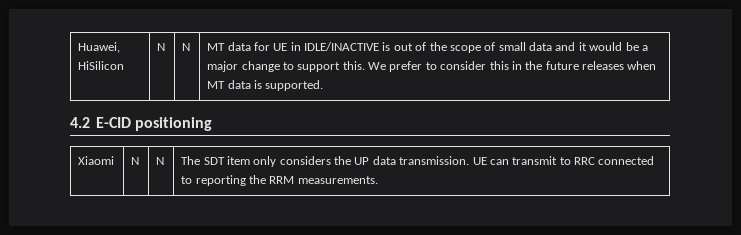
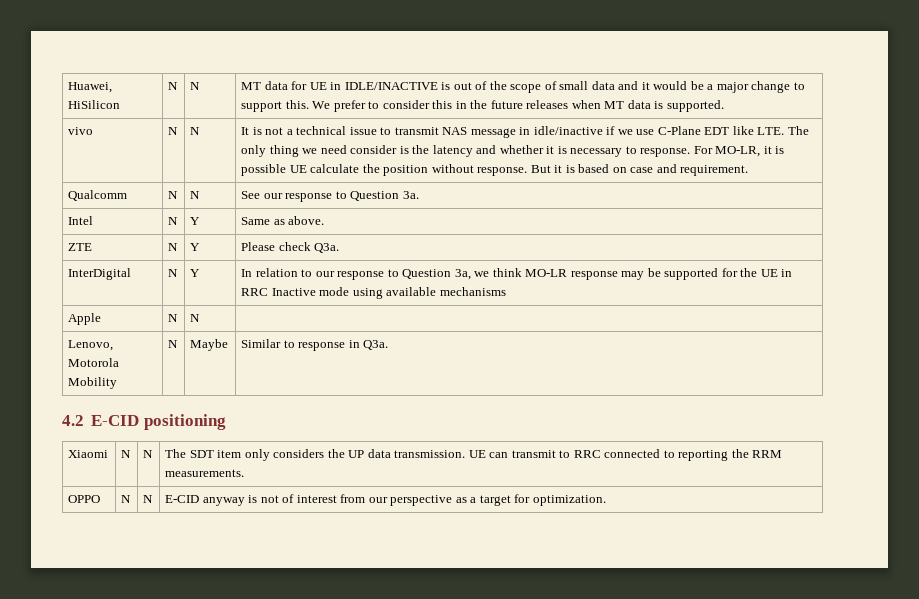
+ vivo | N | N | It is not a technical issue to transmit NAS message in idle/inactive if we use C-Plane EDT like LTE. The only thing we need consider is the latency and whether it is necessary to response. For MO-LR, it is possible UE calculate the position without response. But it is based on case and requirement.
+ Qualcomm | N | N | See our response to Question 3a.
+ Intel | N | Y | Same as above.
+ ZTE | N | Y | Please check Q3a.
+ InterDigital | N | Y | In relation to our response to Question 3a, we think MO-LR response may be supported for the UE in RRC Inactive mode using available mechanisms
+ Apple | N | N |
+ Lenovo, Motorola Mobility | N | Maybe | Similar to response in Q3a.
+ OPPO | N | N | E-CID anyway is not of interest from our perspective as a target for optimization.

